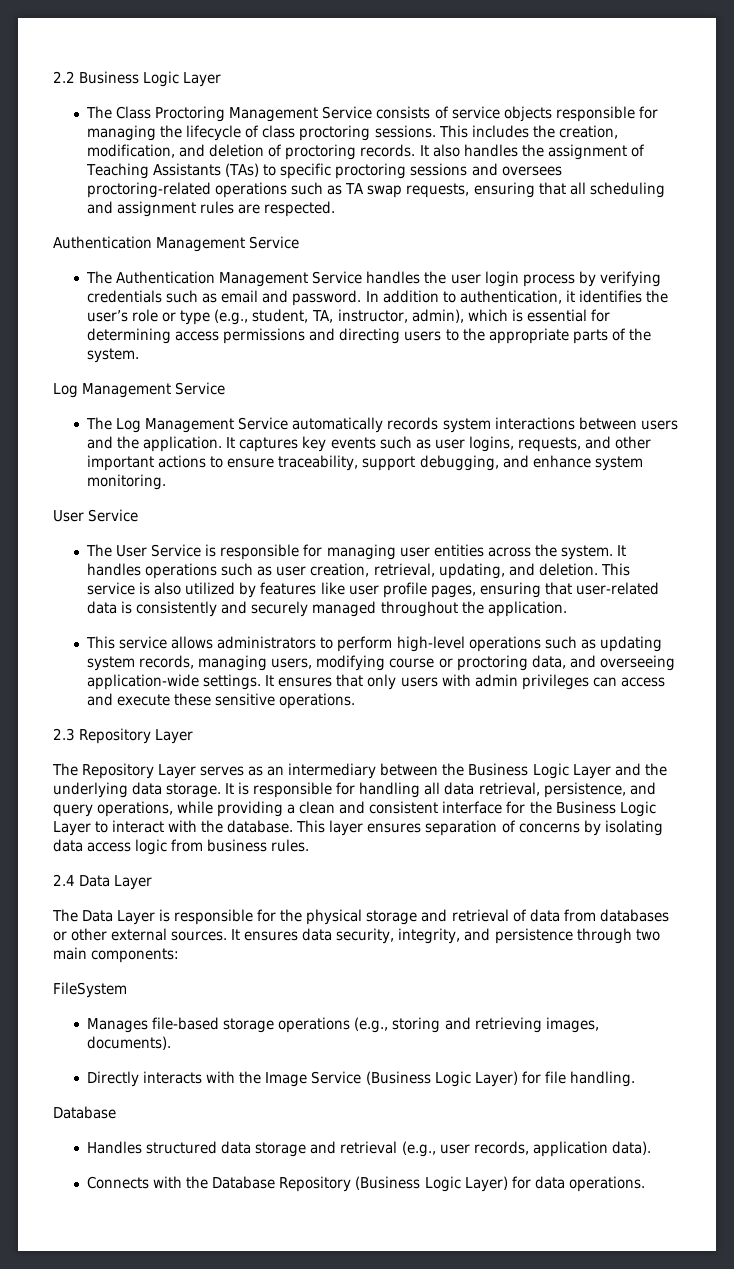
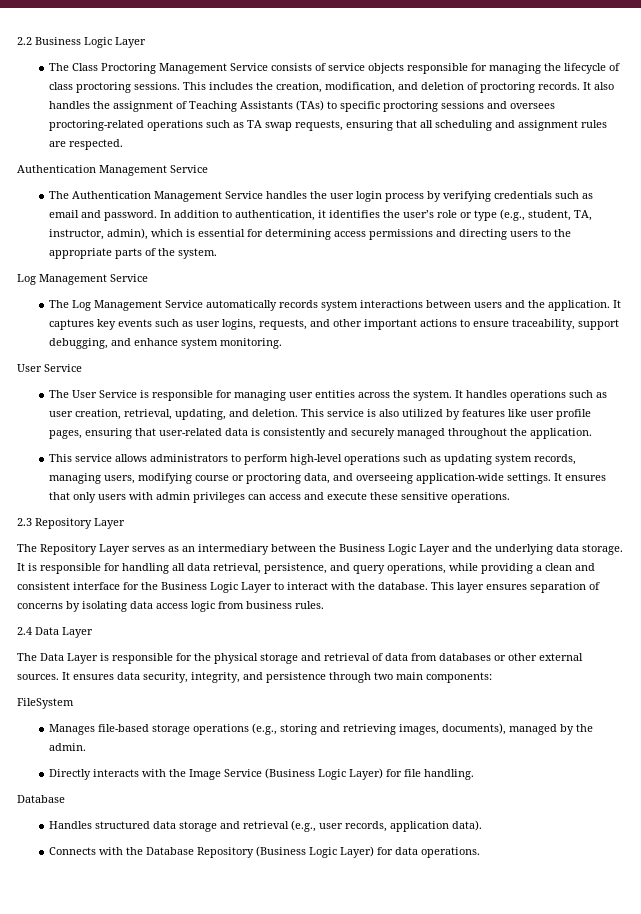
- Manages file-based storage operations (e.g., storing and retrieving images, documents).
+ Manages file-based storage operations (e.g., storing and retrieving images, documents), managed by the admin.

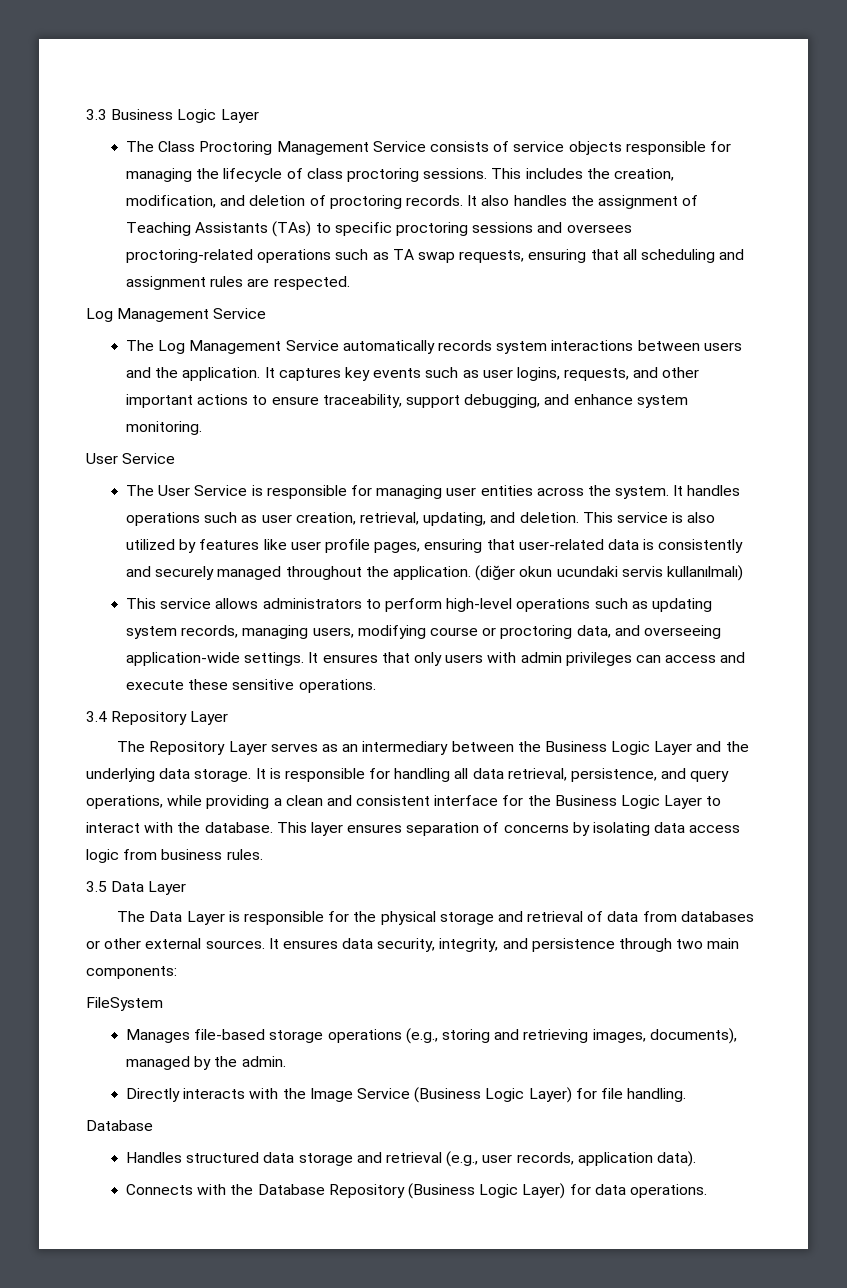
- 2.2 Business Logic Layer
+ 3.3 Business Logic Layer
  It also handles the assignment of Teaching Assistants (TAs) to specific proctoring sessions and oversees proctoring-related operations such as TA swap requests, ensuring that all scheduling and assignment rules are respected.
- Authentication Management Service
- The Authentication Management Service handles the user login process by verifying credentials such as email and password. In addition to authentication, it identifies the user’s role or type (e.g., student, TA, instructor, admin), which is essential for determining access permissions and directing users to the appropriate parts of the system.
+ (diğer okun ucundaki servis kullanılmalı)
- 2.3 Repository Layer
+ 3.4 Repository Layer
- 2.4 Data Layer
+ 3.5 Data Layer

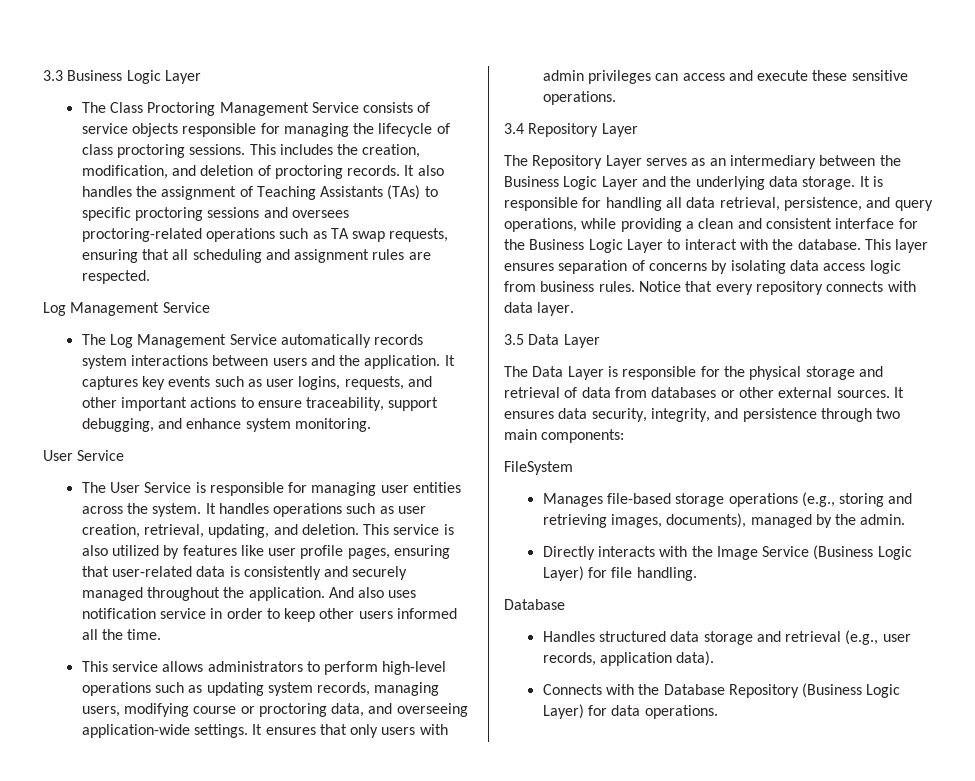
- (diğer okun ucundaki servis kullanılmalı)
+ And also uses notification service in order to keep other users informed all the time.
+ Notice that every repository connects with data layer.

